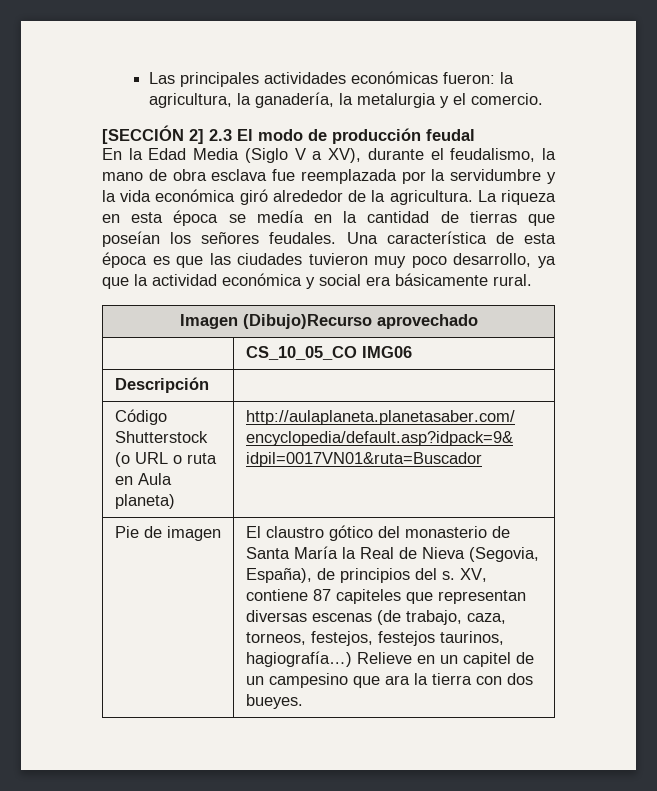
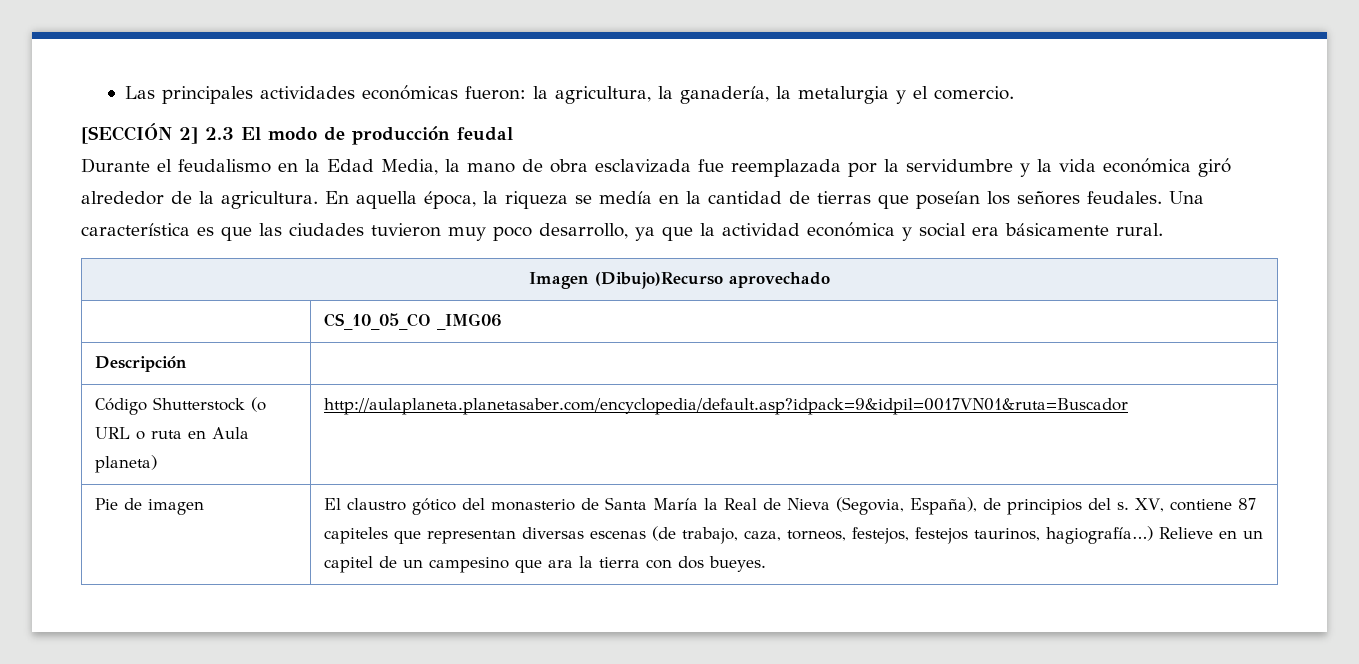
- En la Edad Media (Siglo V a XV), durante el feudalismo, la mano de obra esclava fue reemplazada por la servidumbre y la vida económica giró alrededor de la agricultura.
+ Durante el feudalismo en la Edad Media, la mano de obra esclavizada fue reemplazada por la servidumbre y la vida económica giró alrededor de la agricultura.
- La riqueza en esta época se medía en la cantidad de tierras que poseían los señores feudales.
+ En aquella época, la riqueza se medía en la cantidad de tierras que poseían los señores feudales.
- Una característica de esta época es que las ciudades tuvieron muy poco desarrollo, ya que la actividad económica y social era básicamente rural.
+ Una característica es que las ciudades tuvieron muy poco desarrollo, ya que la actividad económica y social era básicamente rural.
- | CS_10_05_CO IMG06
+ | CS_10_05_CO _IMG06

